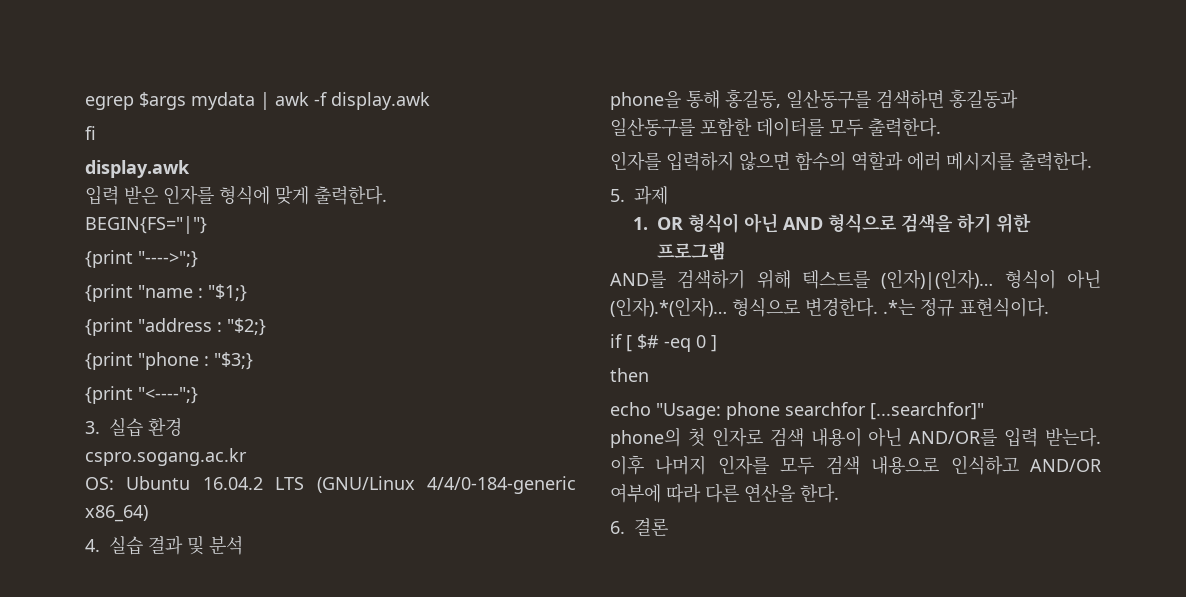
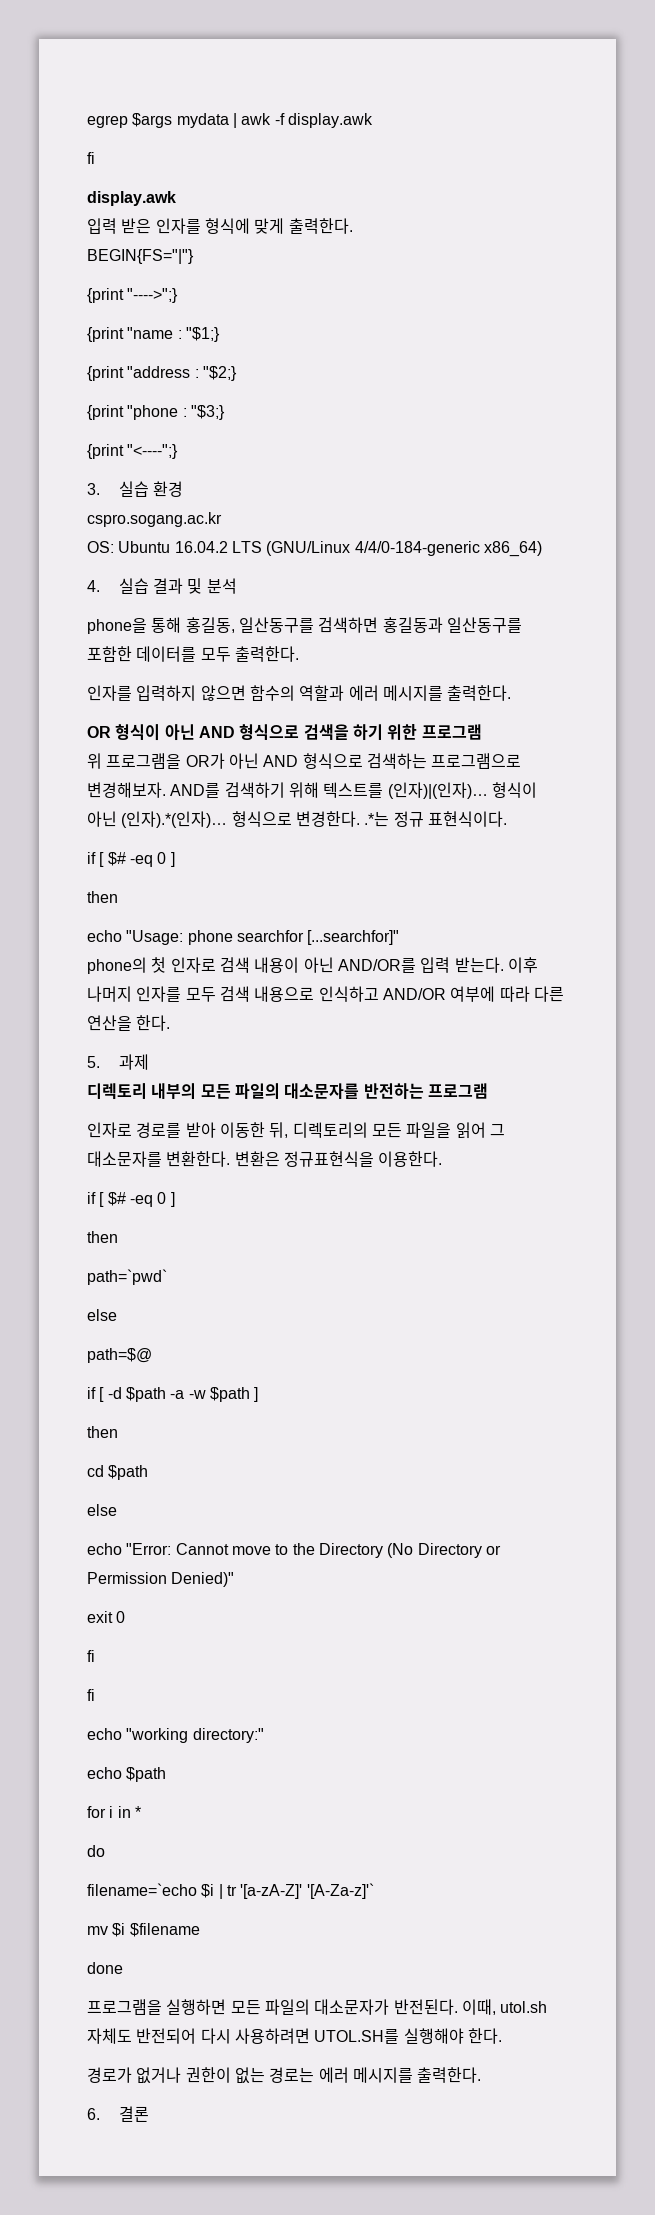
- 5. 과제
- 1. OR 형식이 아닌 AND 형식으로 검색을 하기 위한 프로그램
+ OR 형식이 아닌 AND 형식으로 검색을 하기 위한 프로그램
+ 위 프로그램을 OR가 아닌 AND 형식으로 검색하는 프로그램으로 변경해보자.
+ 5. 과제
+ 디렉토리 내부의 모든 파일의 대소문자를 반전하는 프로그램
+ 인자로 경로를 받아 이동한 뒤, 디렉토리의 모든 파일을 읽어 그 대소문자를 변환한다. 변환은 정규표현식을 이용한다.
+ if [ $# -eq 0 ]
+ then
+ path=`pwd`
+ else
+ path=$@
+ if [ -d $path -a -w $path ]
+ then
+ cd $path
+ else
+ echo "Error: Cannot move to the Directory (No Directory or Permission Denied)"
+ exit 0
+ fi
+ fi
+ echo "working directory:"
+ echo $path
+ for i in *
+ do
+ filename=`echo $i | tr '[a-zA-Z]' '[A-Za-z]'`
+ mv $i $filename
+ done
+ 프로그램을 실행하면 모든 파일의 대소문자가 반전된다. 이때, utol.sh 자체도 반전되어 다시 사용하려면 UTOL.SH를 실행해야 한다.
+ 경로가 없거나 권한이 없는 경로는 에러 메시지를 출력한다.

